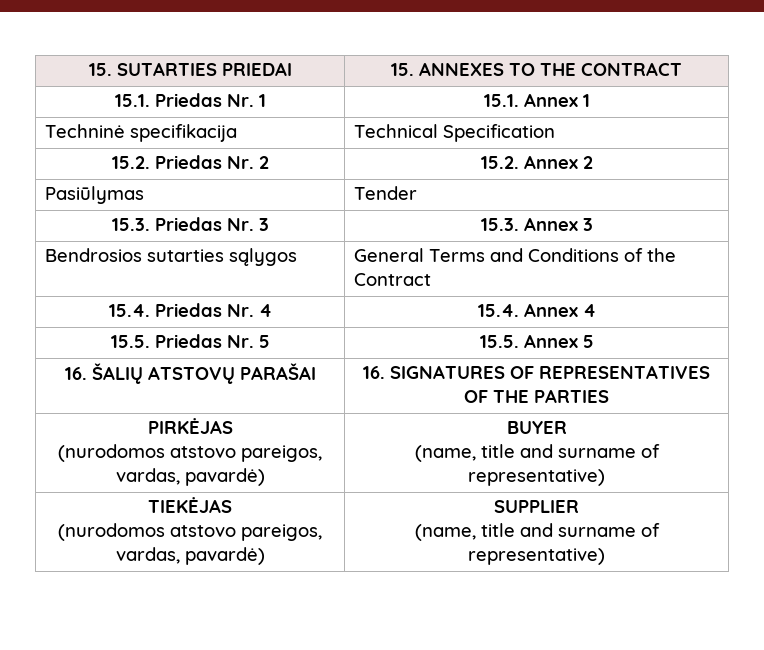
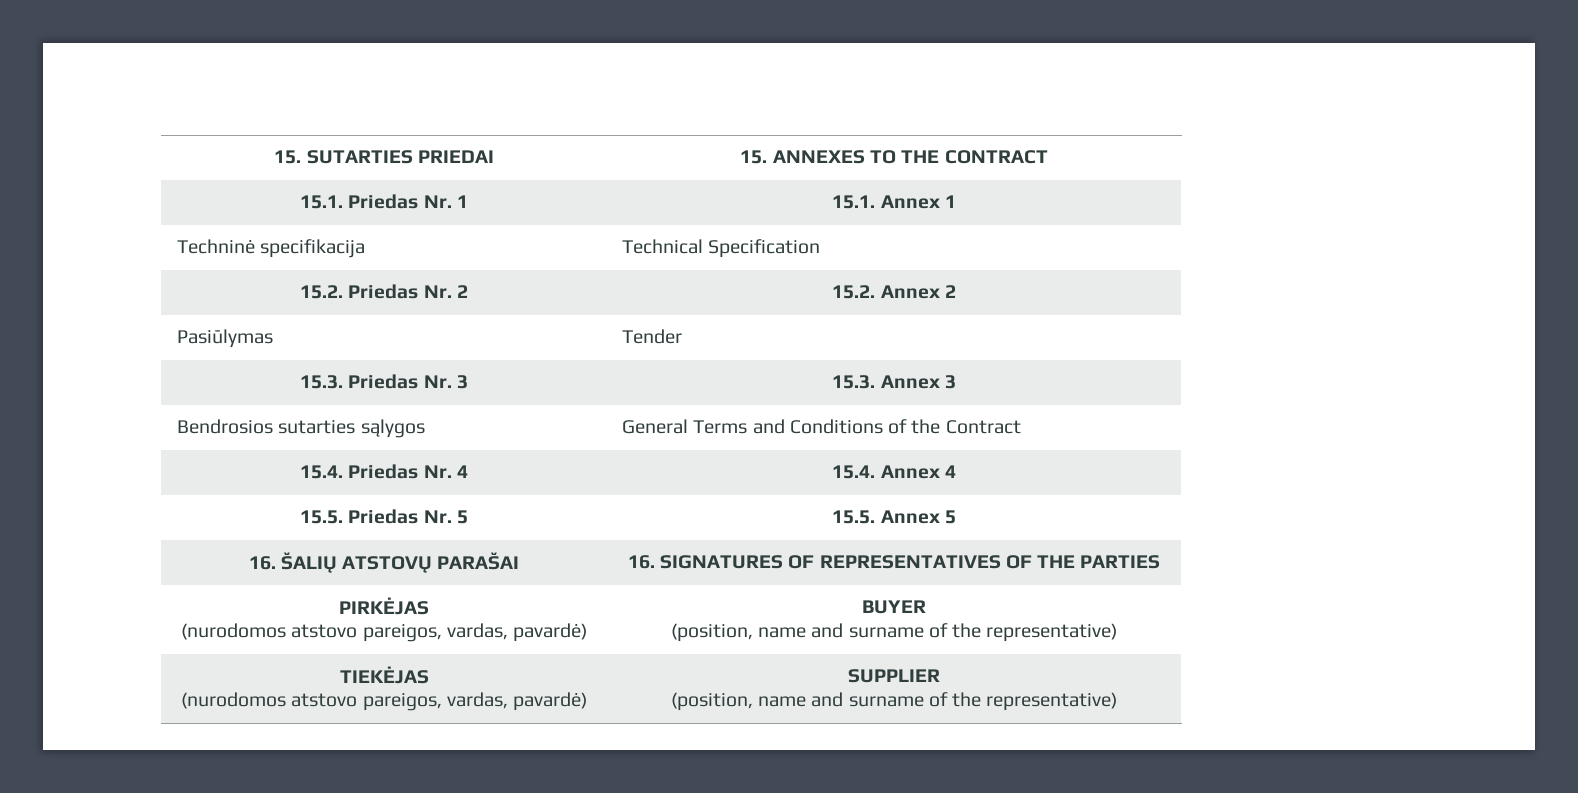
  PIRKĖJAS
  (nurodomos atstovo pareigos, vardas, pavardė) | BUYER
- (name, title and surname of representative)
+ (position, name and surname of the representative)
  TIEKĖJAS
  (nurodomos atstovo pareigos, vardas, pavardė) | SUPPLIER
- (name, title and surname of representative)
+ (position, name and surname of the representative)

